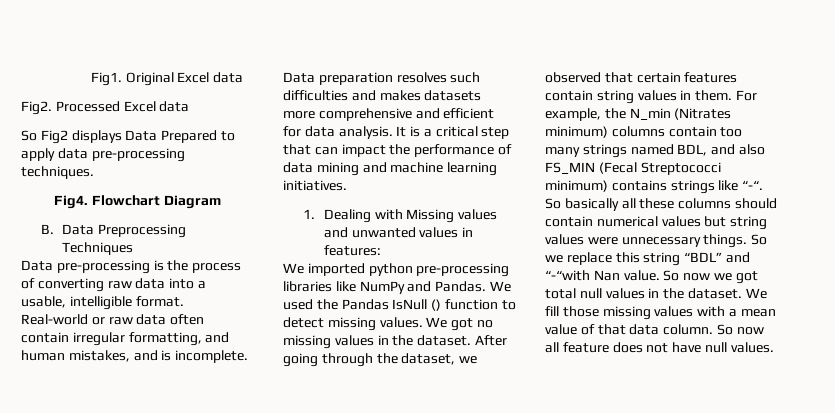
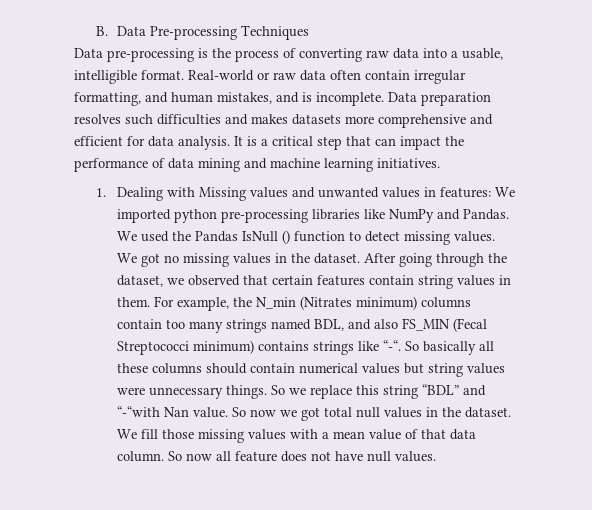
- Fig1. Original Excel data
- Fig2. Processed Excel data
- So Fig2 displays Data Prepared to apply data pre-processing techniques.
- Fig4. Flowchart Diagram
- B. Data Preprocessing Techniques
+ B. Data Pre-processing Techniques
- 1. Dealing with Missing values and unwanted values in features:
- We imported python pre-processing libraries like NumPy and Pandas.
+ 1. Dealing with Missing values and unwanted values in features: We imported python pre-processing libraries like NumPy and Pandas.

